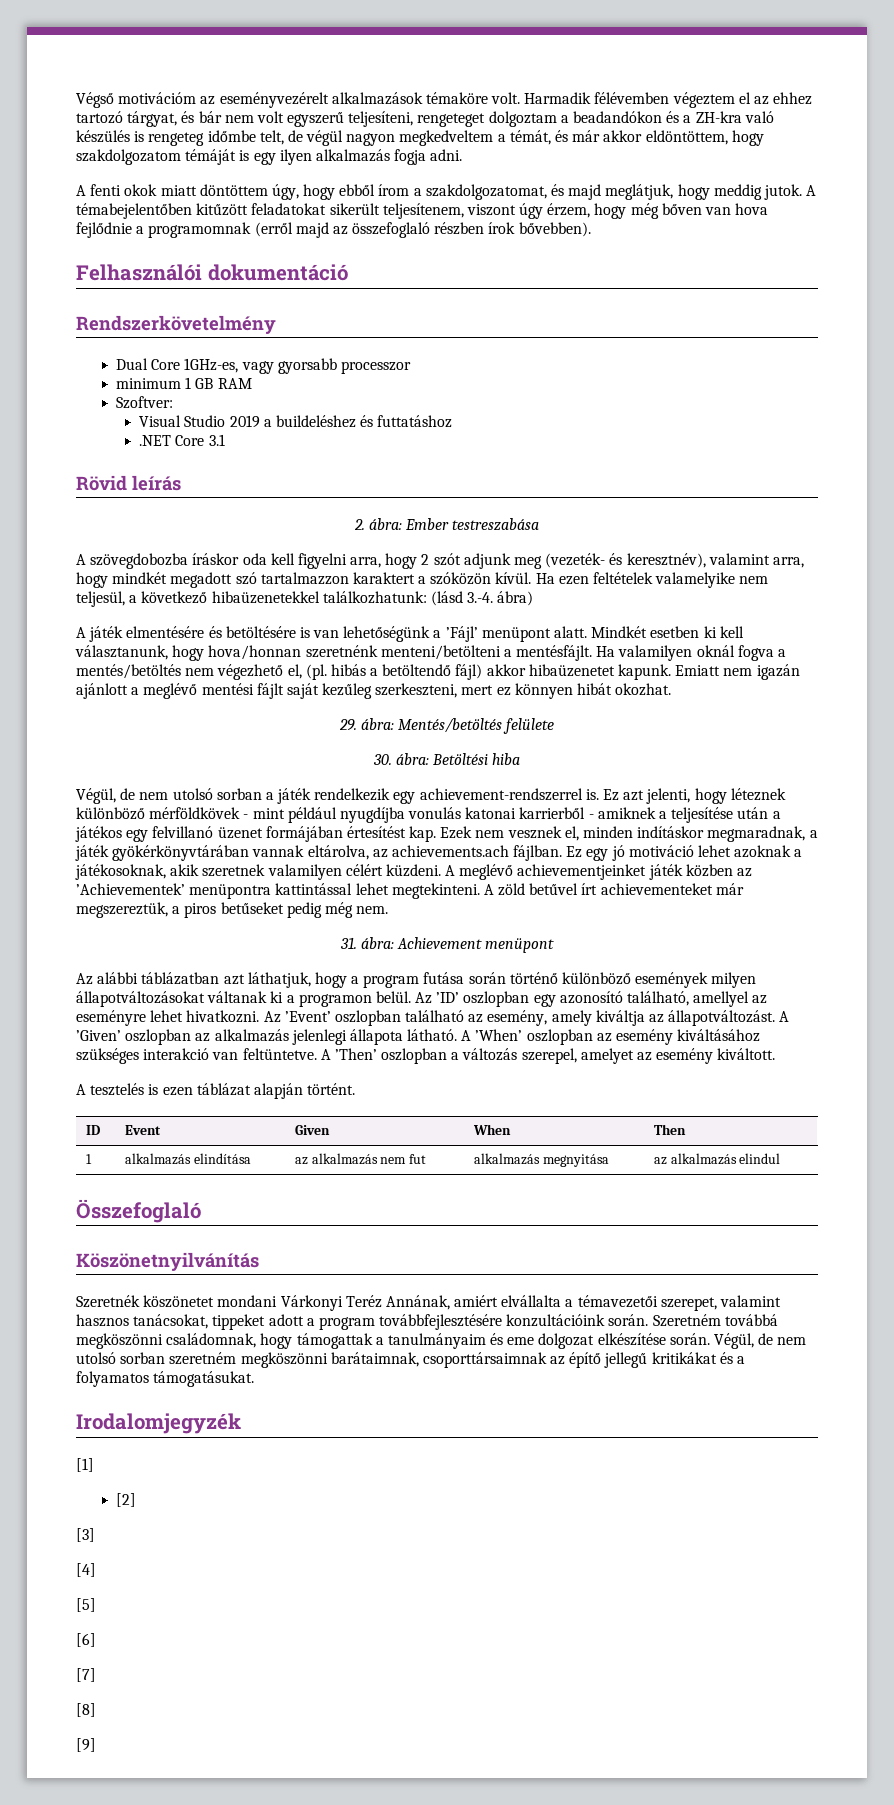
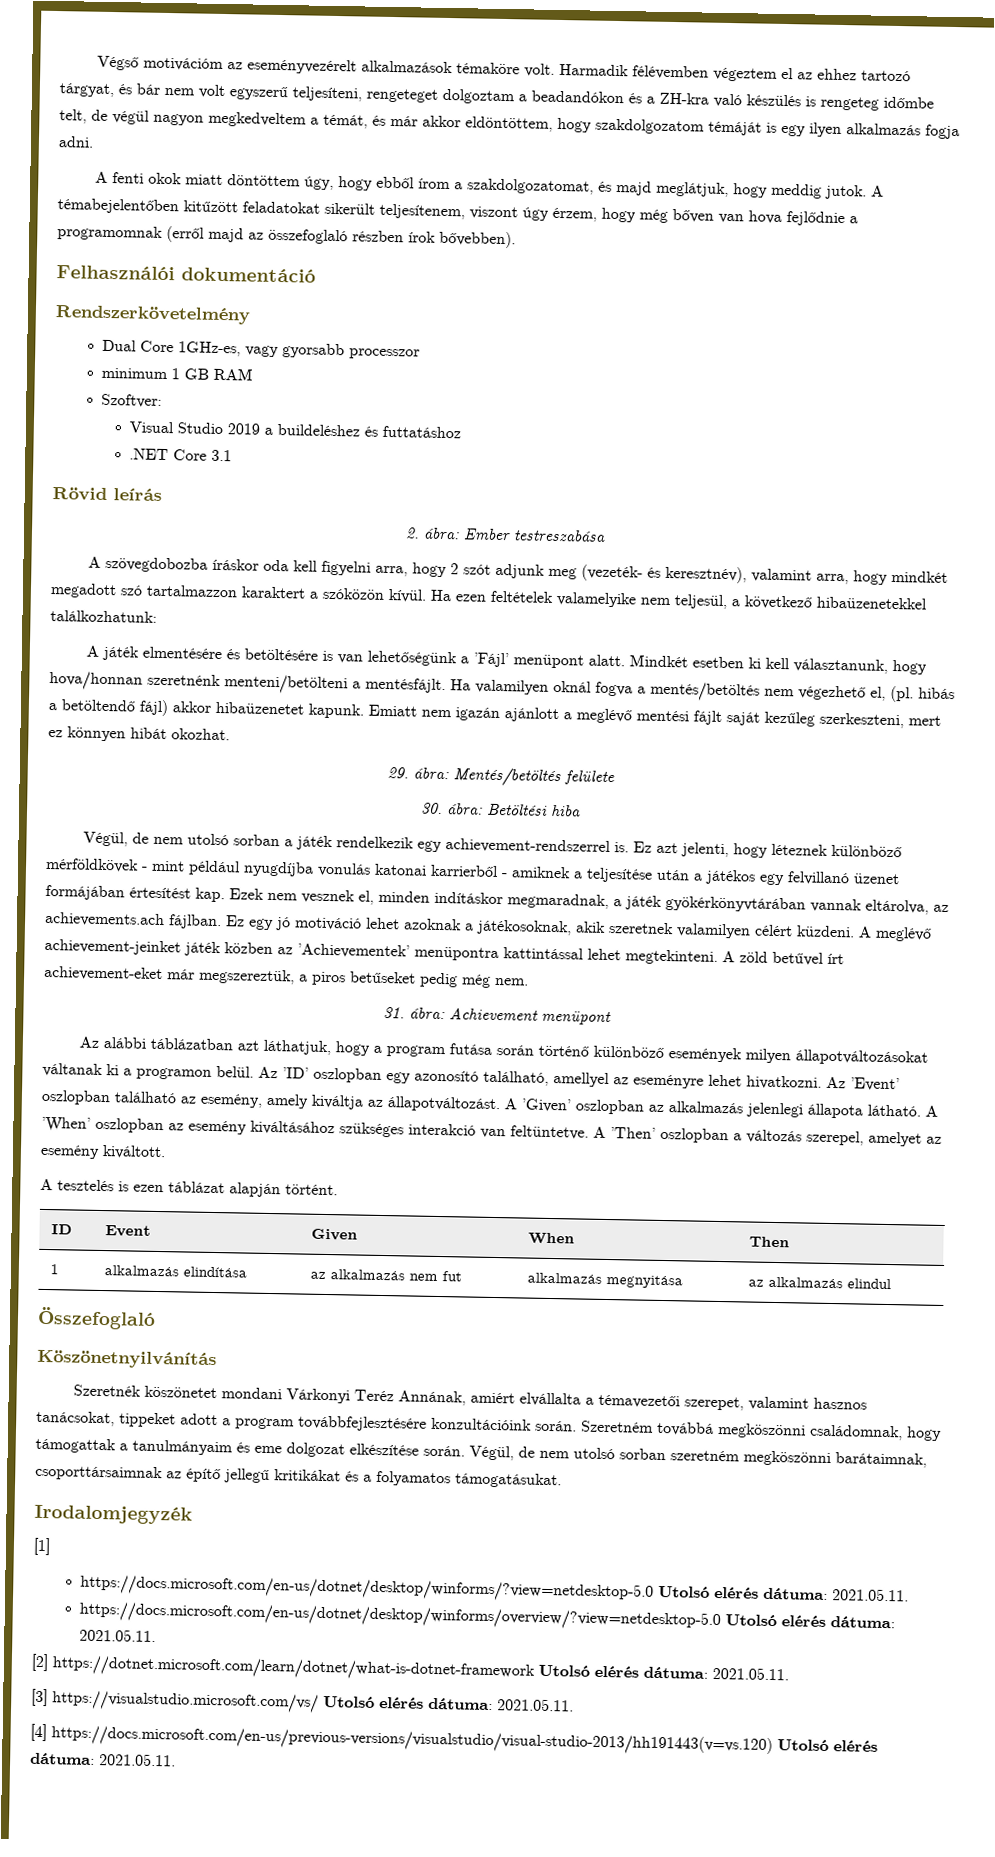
- Ha ezen feltételek valamelyike nem teljesül, a következő hibaüzenetekkel találkozhatunk: (lásd 3.-4. ábra)
+ Ha ezen feltételek valamelyike nem teljesül, a következő hibaüzenetekkel találkozhatunk:
- A meglévő achievementjeinket játék közben az ’Achievementek’ menüpontra kattintással lehet megtekinteni.
+ A meglévő achievement-jeinket játék közben az ’Achievementek’ menüpontra kattintással lehet megtekinteni.
- A zöld betűvel írt achievementeket már megszereztük, a piros betűseket pedig még nem.
+ A zöld betűvel írt achievement-eket már megszereztük, a piros betűseket pedig még nem.
- [2]
- [3]
- [4]
- [5]
- [6]
- [7]
- [8]
- [9]
+ https://docs.microsoft.com/en-us/dotnet/desktop/winforms/?view=netdesktop-5.0 Utolsó elérés dátuma: 2021.05.11.
+ https://docs.microsoft.com/en-us/dotnet/desktop/winforms/overview/?view=netdesktop-5.0 Utolsó elérés dátuma: 2021.05.11.
+ [2] https://dotnet.microsoft.com/learn/dotnet/what-is-dotnet-framework Utolsó elérés dátuma: 2021.05.11.
+ [3] https://visualstudio.microsoft.com/vs/ Utolsó elérés dátuma: 2021.05.11.
+ [4] https://docs.microsoft.com/en-us/previous-versions/visualstudio/visual-studio-2013/hh191443(v=vs.120) Utolsó elérés dátuma: 2021.05.11.

